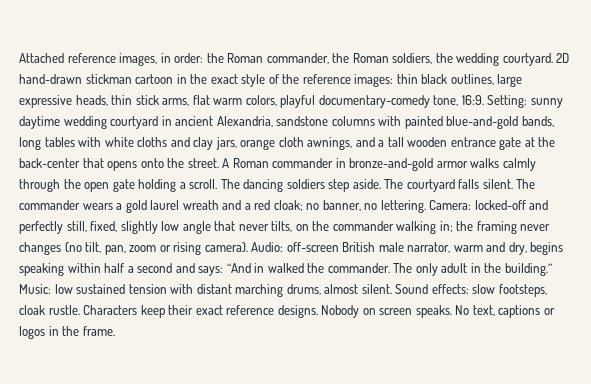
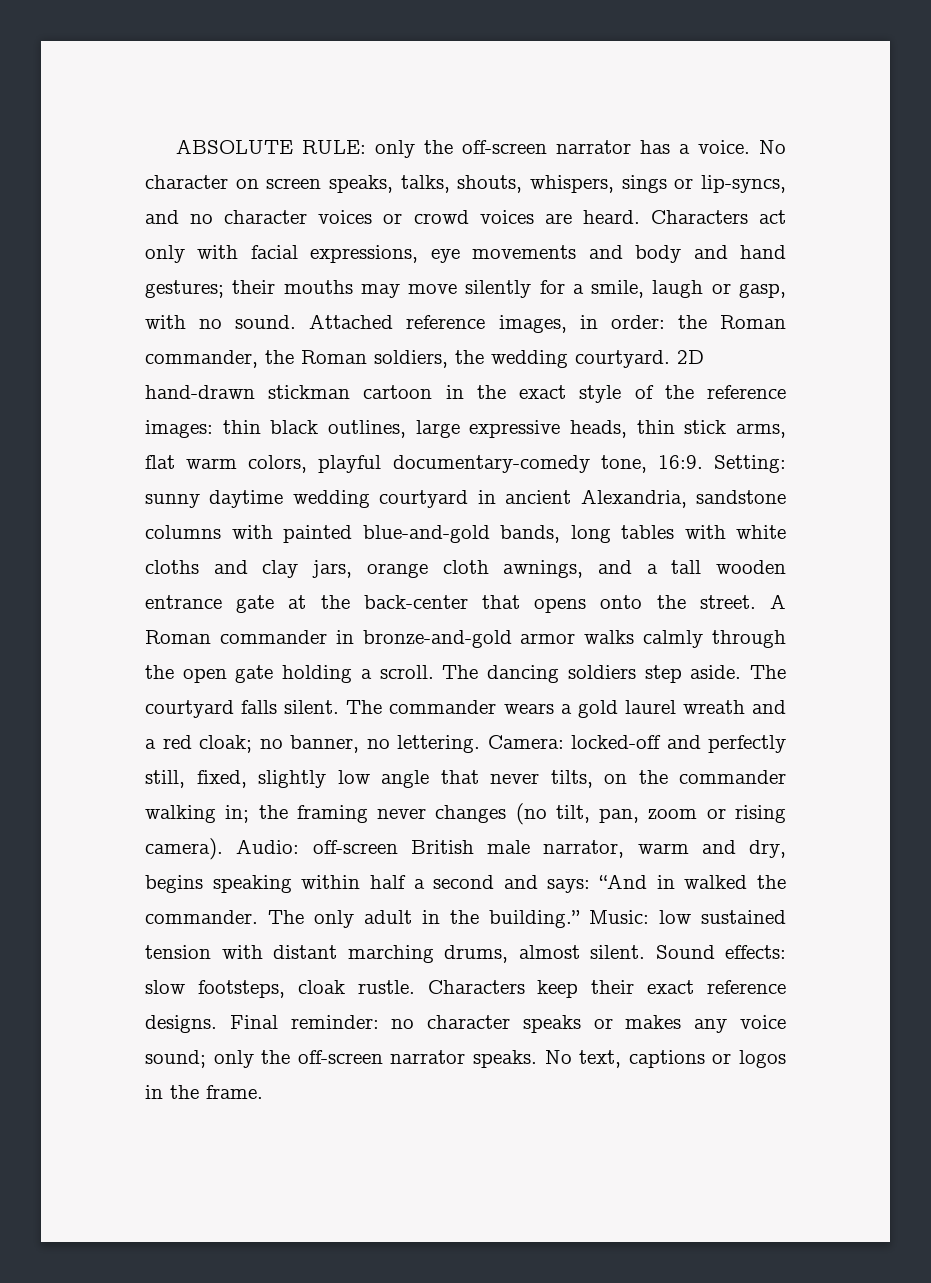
+ ABSOLUTE RULE: only the off-screen narrator has a voice. No character on screen speaks, talks, shouts, whispers, sings or lip-syncs, and no character voices or crowd voices are heard. Characters act only with facial expressions, eye movements and body and hand gestures; their mouths may move silently for a smile, laugh or gasp, with no sound.
- Nobody on screen speaks.
+ Final reminder: no character speaks or makes any voice sound; only the off-screen narrator speaks.

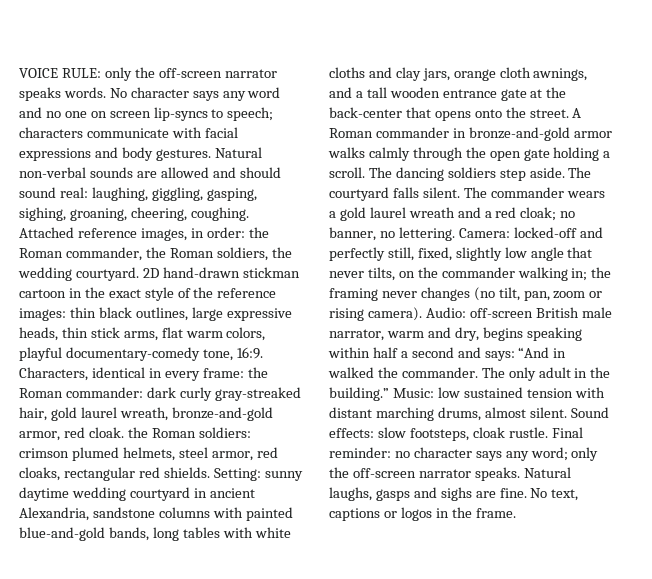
- ABSOLUTE RULE: only the off-screen narrator has a voice. No character on screen speaks, talks, shouts, whispers, sings or lip-syncs, and no character voices or crowd voices are heard. Characters act only with facial expressions, eye movements and body and hand gestures; their mouths may move silently for a smile, laugh or gasp, with no sound.
+ VOICE RULE: only the off-screen narrator speaks words. No character says any word and no one on screen lip-syncs to speech; characters communicate with facial expressions and body gestures. Natural non-verbal sounds are allowed and should sound real: laughing, giggling, gasping, sighing, groaning, cheering, coughing.
+ Characters, identical in every frame: the Roman commander: dark curly gray-streaked hair, gold laurel wreath, bronze-and-gold armor, red cloak. the Roman soldiers: crimson plumed helmets, steel armor, red cloaks, rectangular red shields.
- Characters keep their exact reference designs. Final reminder: no character speaks or makes any voice sound; only the off-screen narrator speaks.
+ Final reminder: no character says any word; only the off-screen narrator speaks.
+ Natural laughs, gasps and sighs are fine.

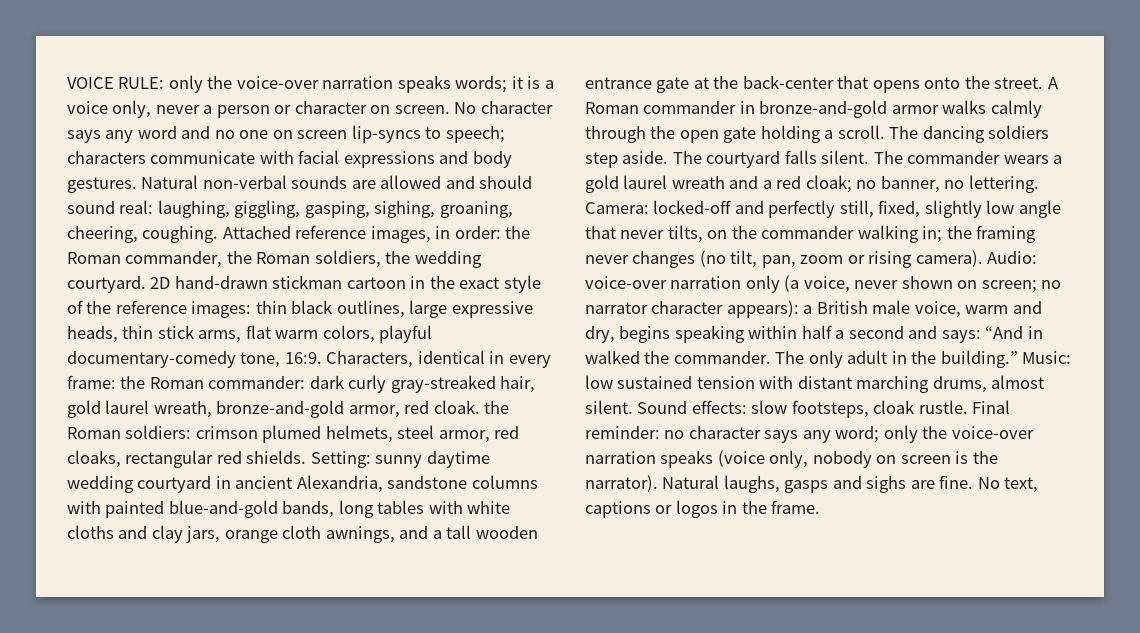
- VOICE RULE: only the off-screen narrator speaks words.
+ VOICE RULE: only the voice-over narration speaks words; it is a voice only, never a person or character on screen.
- Audio: off-screen British male narrator, warm and dry, begins speaking within half a second and says: “And in walked the commander.
+ Audio: voice-over narration only (a voice, never shown on screen; no narrator character appears): a British male voice, warm and dry, begins speaking within half a second and says: “And in walked the commander.
- Final reminder: no character says any word; only the off-screen narrator speaks.
+ Final reminder: no character says any word; only the voice-over narration speaks (voice only, nobody on screen is the narrator).

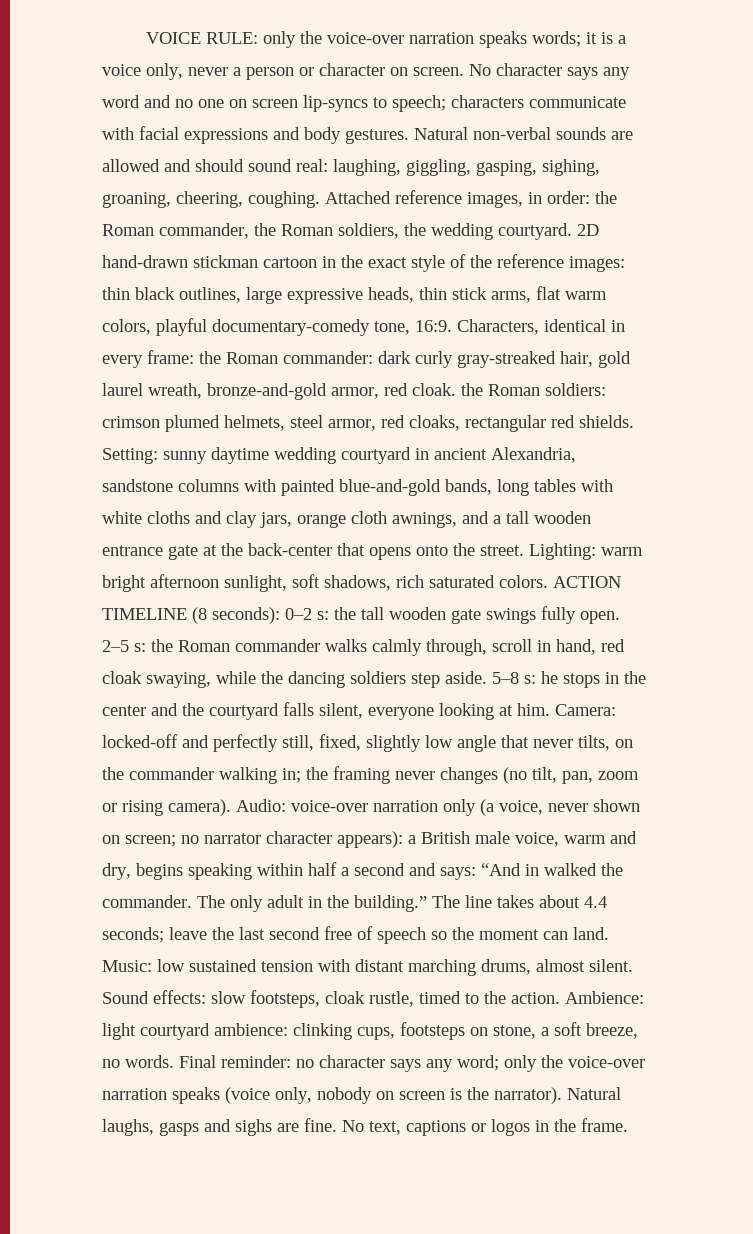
- A Roman commander in bronze-and-gold armor walks calmly through the open gate holding a scroll. The dancing soldiers step aside. The courtyard falls silent. The commander wears a gold laurel wreath and a red cloak; no banner, no lettering.
+ Lighting: warm bright afternoon sunlight, soft shadows, rich saturated colors. ACTION TIMELINE (8 seconds): 0–2 s: the tall wooden gate swings fully open. 2–5 s: the Roman commander walks calmly through, scroll in hand, red cloak swaying, while the dancing soldiers step aside. 5–8 s: he stops in the center and the courtyard falls silent, everyone looking at him.
+ The line takes about 4.4 seconds; leave the last second free of speech so the moment can land.
- Sound effects: slow footsteps, cloak rustle.
+ Sound effects: slow footsteps, cloak rustle, timed to the action. Ambience: light courtyard ambience: clinking cups, footsteps on stone, a soft breeze, no words.

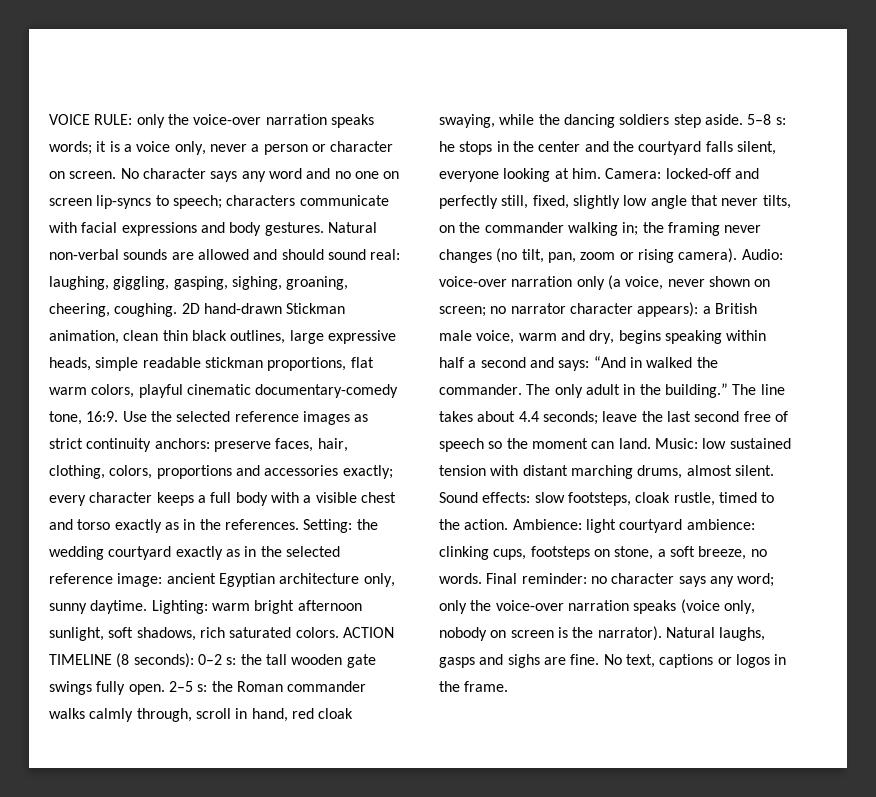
- Attached reference images, in order: the Roman commander, the Roman soldiers, the wedding courtyard. 2D hand-drawn stickman cartoon in the exact style of the reference images: thin black outlines, large expressive heads, thin stick arms, flat warm colors, playful documentary-comedy tone, 16:9.
+ 2D hand-drawn Stickman animation, clean thin black outlines, large expressive heads, simple readable stickman proportions, flat warm colors, playful cinematic documentary-comedy tone, 16:9.
- Characters, identical in every frame: the Roman commander: dark curly gray-streaked hair, gold laurel wreath, bronze-and-gold armor, red cloak. the Roman soldiers: crimson plumed helmets, steel armor, red cloaks, rectangular red shields. Setting: sunny daytime wedding courtyard in ancient Alexandria, sandstone columns with painted blue-and-gold bands, long tables with white cloths and clay jars, orange cloth awnings, and a tall wooden entrance gate at the back-center that opens onto the street.
+ Use the selected reference images as strict continuity anchors: preserve faces, hair, clothing, colors, proportions and accessories exactly; every character keeps a full body with a visible chest and torso exactly as in the references. Setting: the wedding courtyard exactly as in the selected reference image: ancient Egyptian architecture only, sunny daytime.

